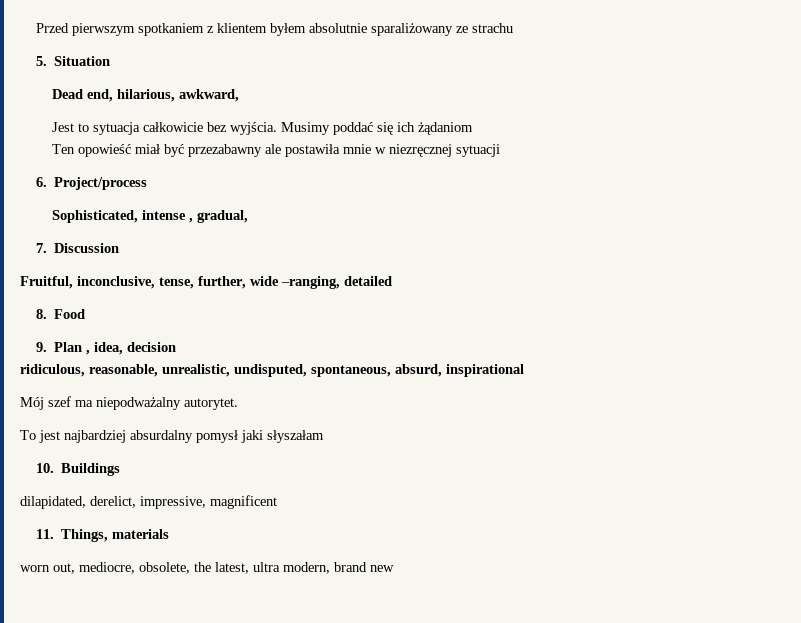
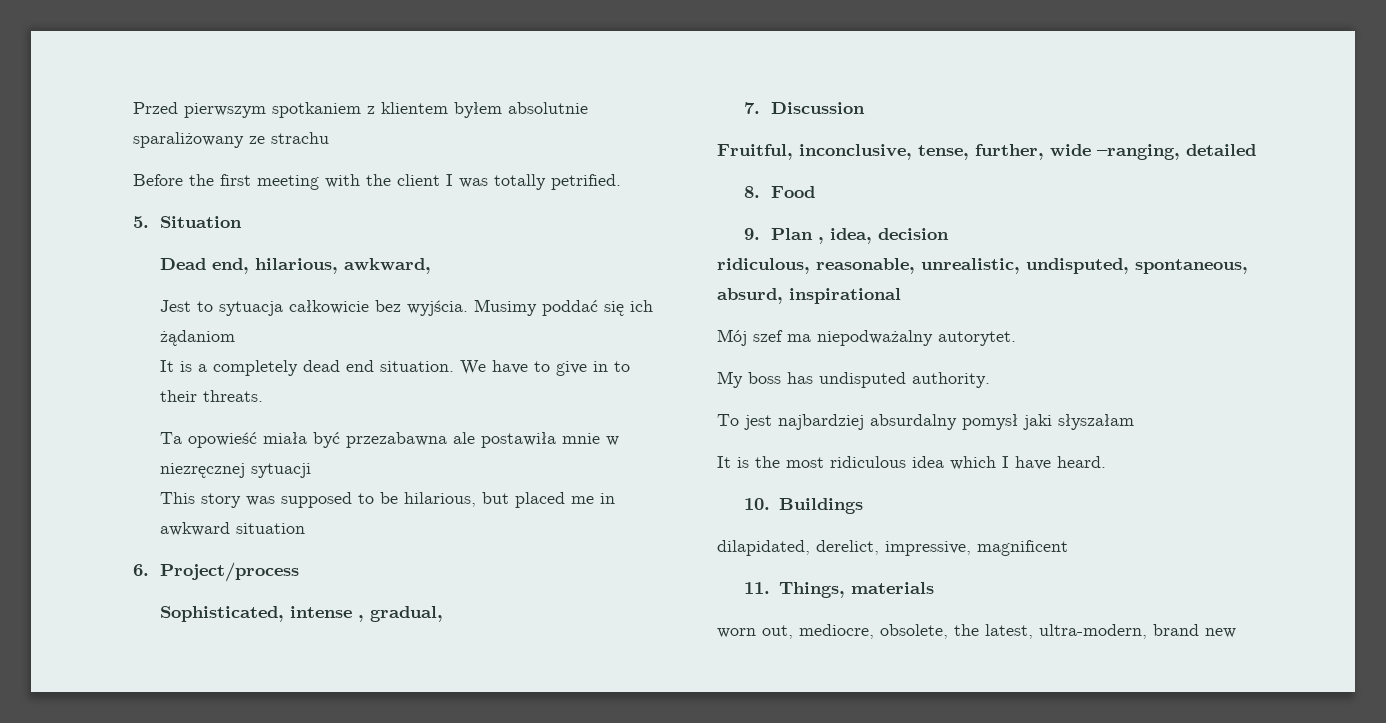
+ Before the first meeting with the client I was totally petrified.
- Ten opowieść miał być przezabawny ale postawiła mnie w niezręcznej sytuacji
+ It is a completely dead end situation. We have to give in to their threats.
+ Ta opowieść miała być przezabawna ale postawiła mnie w niezręcznej sytuacji
+ This story was supposed to be hilarious, but placed me in awkward situation
+ My boss has undisputed authority.
+ It is the most ridiculous idea which I have heard.
- worn out, mediocre, obsolete, the latest, ultra modern, brand new
+ worn out, mediocre, obsolete, the latest, ultra-modern, brand new

